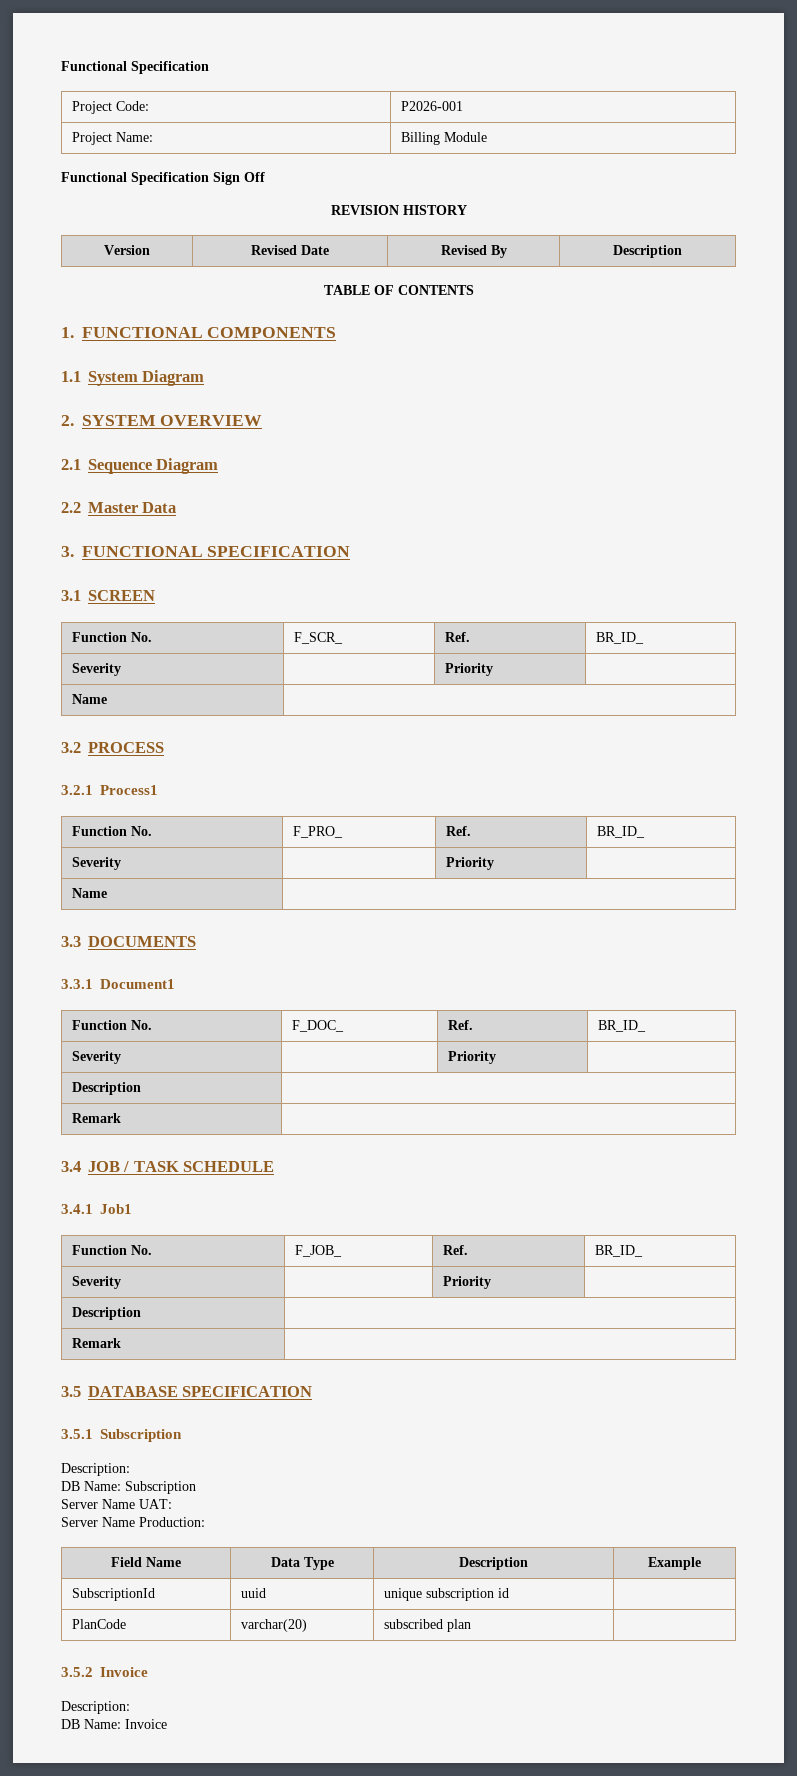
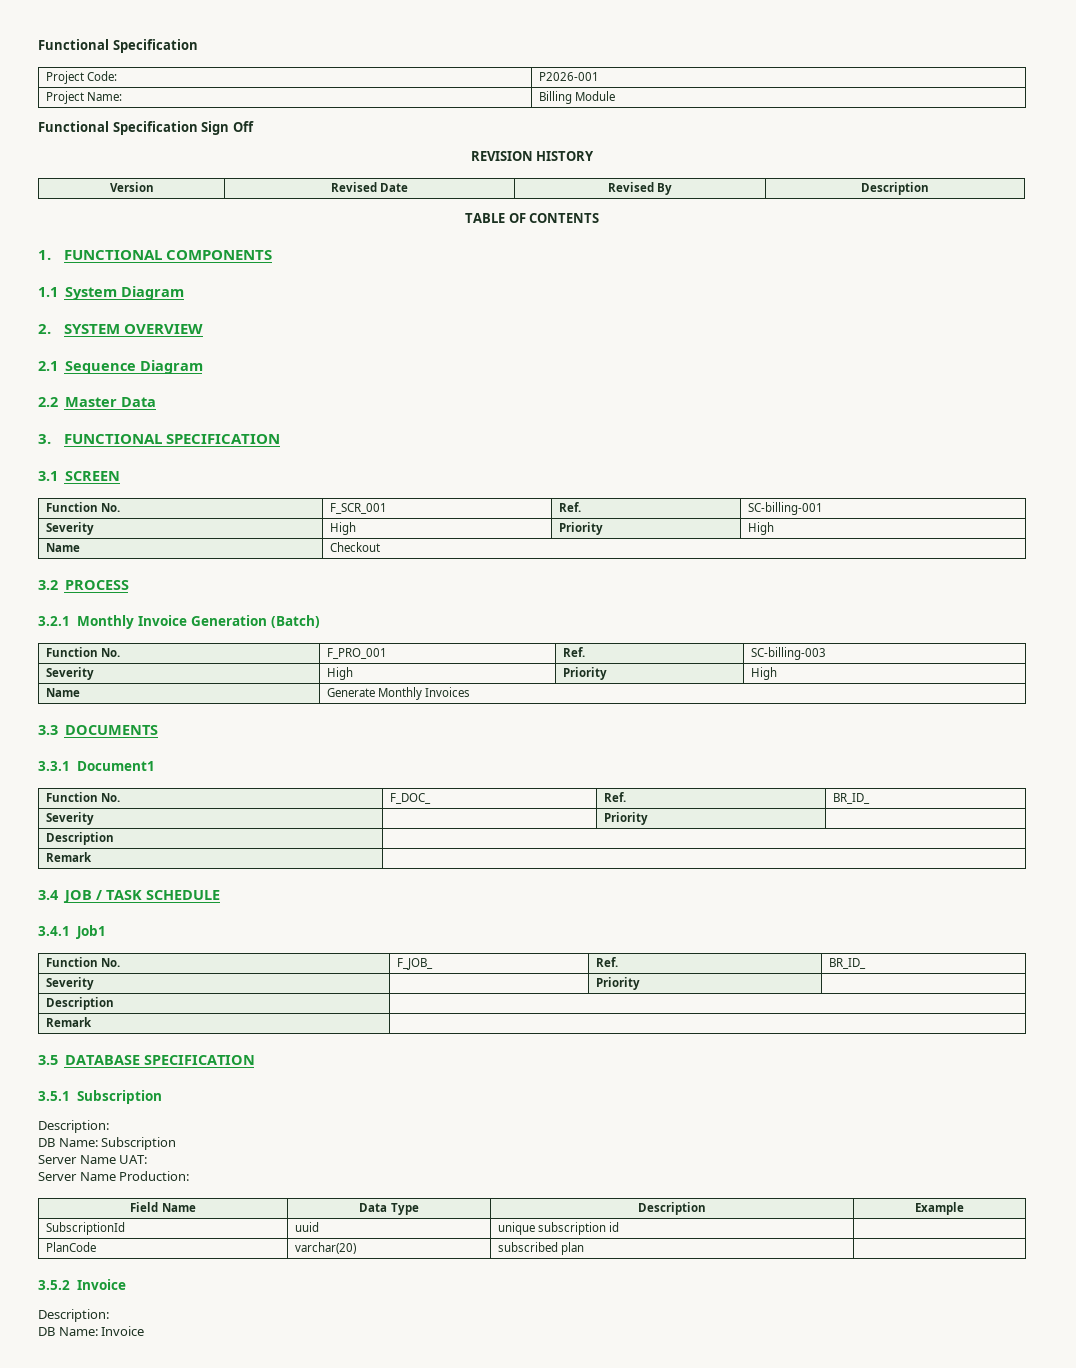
- Function No. | F_SCR_ | Ref. | BR_ID_
- Severity | | Priority |
- Name |
+ Function No. | F_SCR_001 | Ref. | SC-billing-001
+ Severity | High | Priority | High
+ Name | Checkout
- 3.2.1 Process1
- Function No. | F_PRO_ | Ref. | BR_ID_
- Severity | | Priority |
- Name |
+ 3.2.1 Monthly Invoice Generation (Batch)
+ Function No. | F_PRO_001 | Ref. | SC-billing-003
+ Severity | High | Priority | High
+ Name | Generate Monthly Invoices

